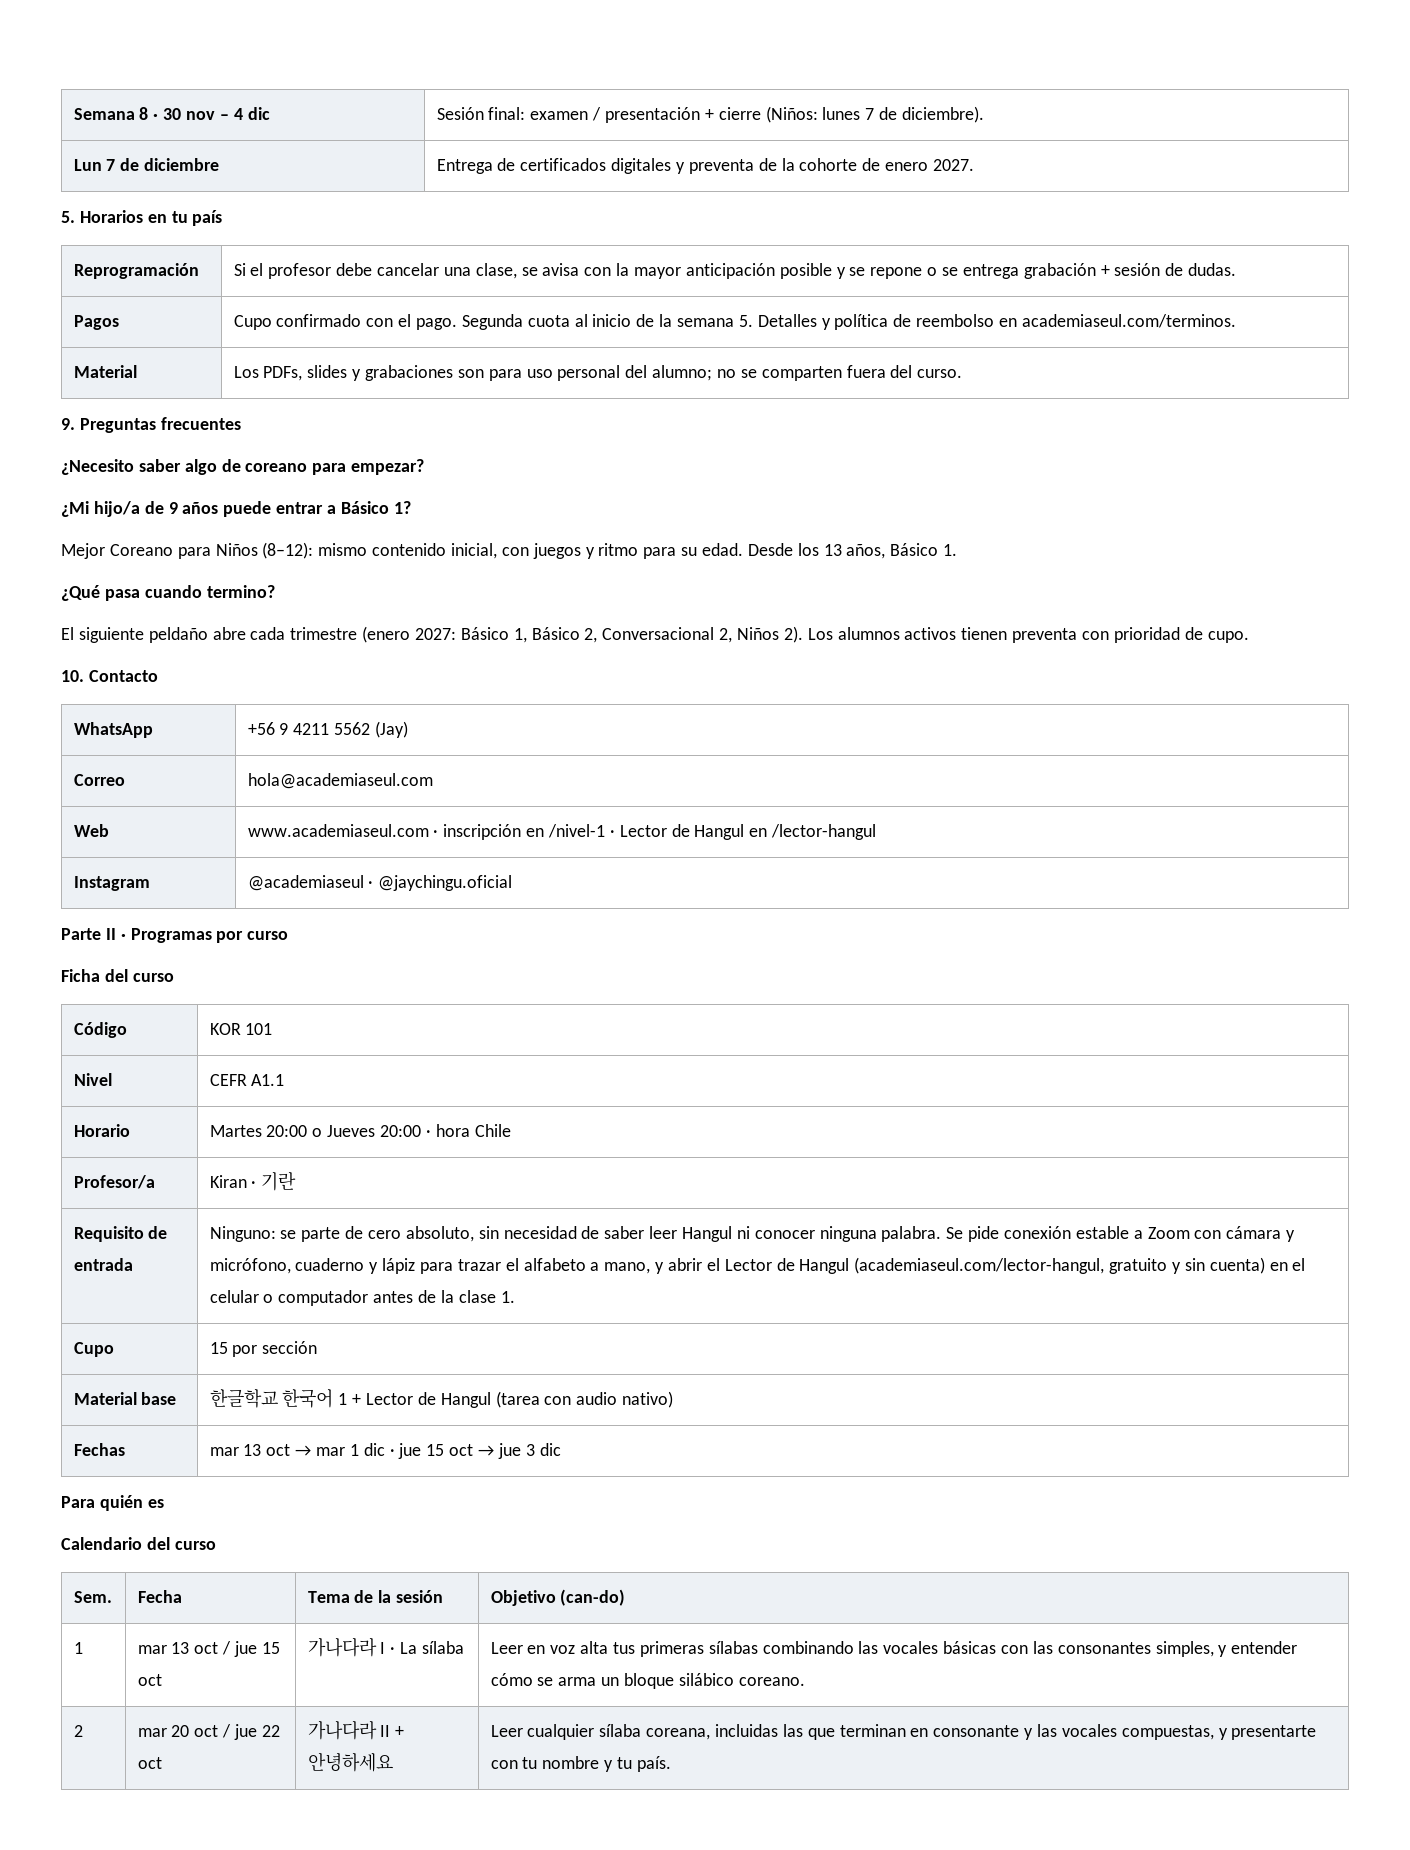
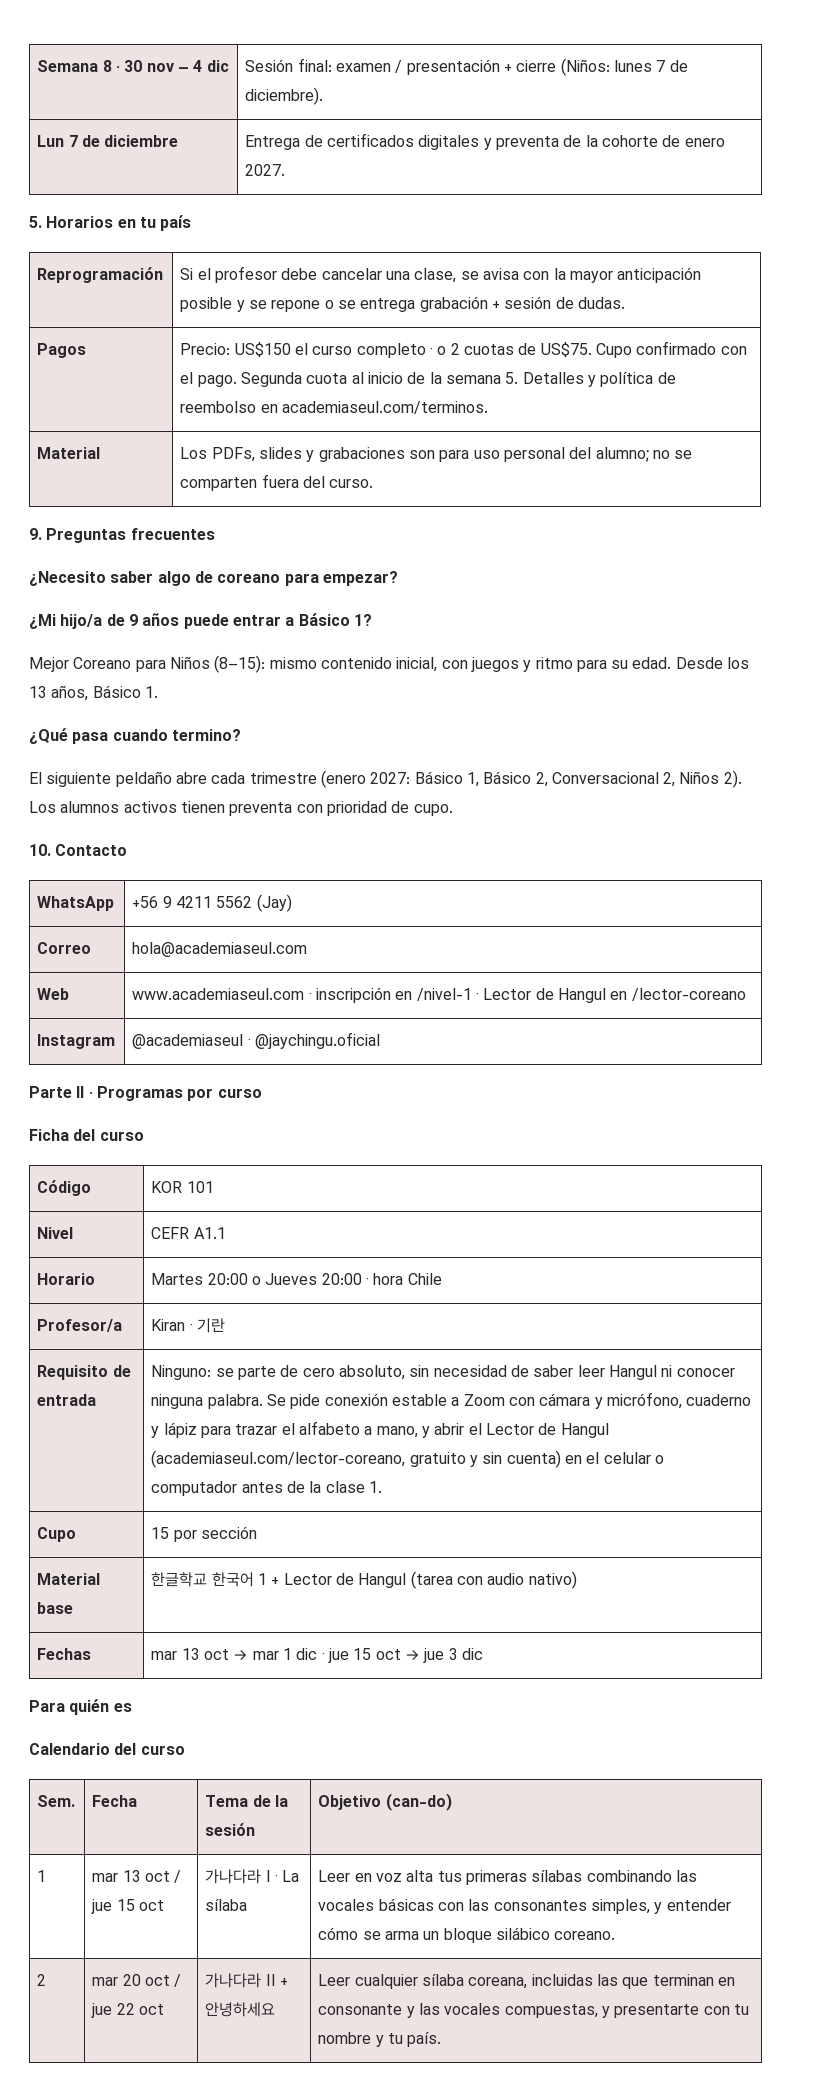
- Pagos | Cupo confirmado con el pago. Segunda cuota al inicio de la semana 5. Detalles y política de reembolso en academiaseul.com/terminos.
+ Pagos | Precio: US$150 el curso completo · o 2 cuotas de US$75. Cupo confirmado con el pago. Segunda cuota al inicio de la semana 5. Detalles y política de reembolso en academiaseul.com/terminos.
- Mejor Coreano para Niños (8–12): mismo contenido inicial, con juegos y ritmo para su edad.
+ Mejor Coreano para Niños (8–15): mismo contenido inicial, con juegos y ritmo para su edad.
- Web | www.academiaseul.com · inscripción en /nivel-1 · Lector de Hangul en /lector-hangul
+ Web | www.academiaseul.com · inscripción en /nivel-1 · Lector de Hangul en /lector-coreano
- Se pide conexión estable a Zoom con cámara y micrófono, cuaderno y lápiz para trazar el alfabeto a mano, y abrir el Lector de Hangul (academiaseul.com/lector-hangul, gratuito y sin cuenta) en el celular o computador antes de la clase 1.
+ Se pide conexión estable a Zoom con cámara y micrófono, cuaderno y lápiz para trazar el alfabeto a mano, y abrir el Lector de Hangul (academiaseul.com/lector-coreano, gratuito y sin cuenta) en el celular o computador antes de la clase 1.

